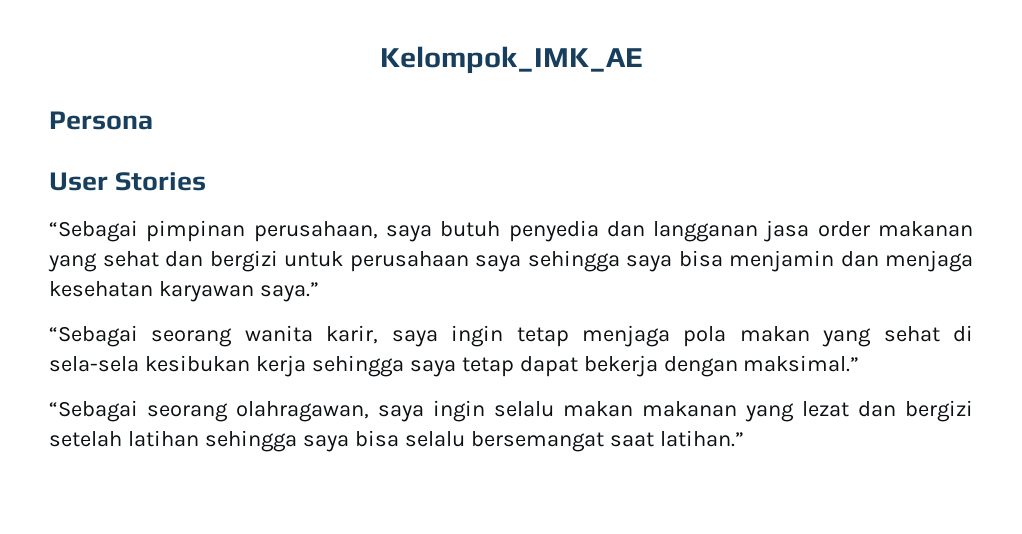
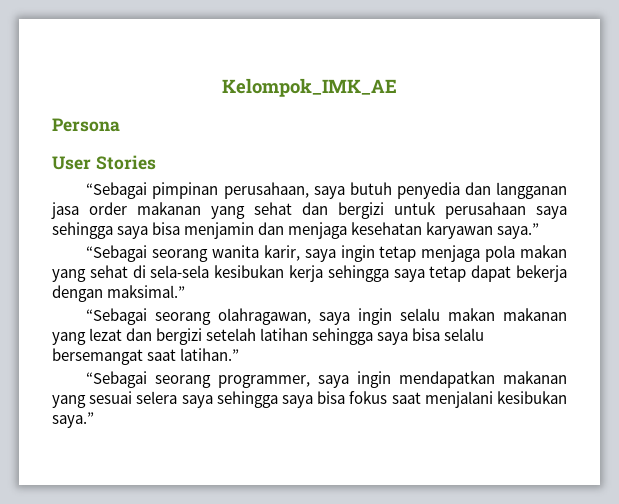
+ “Sebagai seorang programmer, saya ingin mendapatkan makanan yang sesuai selera saya sehingga saya bisa fokus saat menjalani kesibukan saya.”

